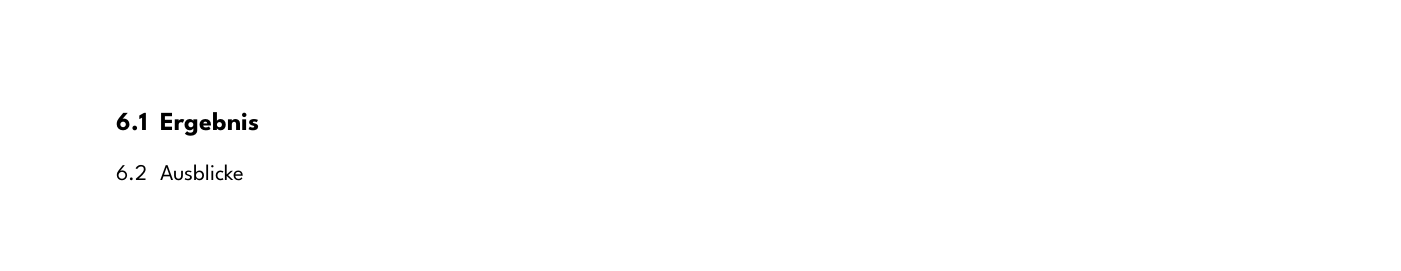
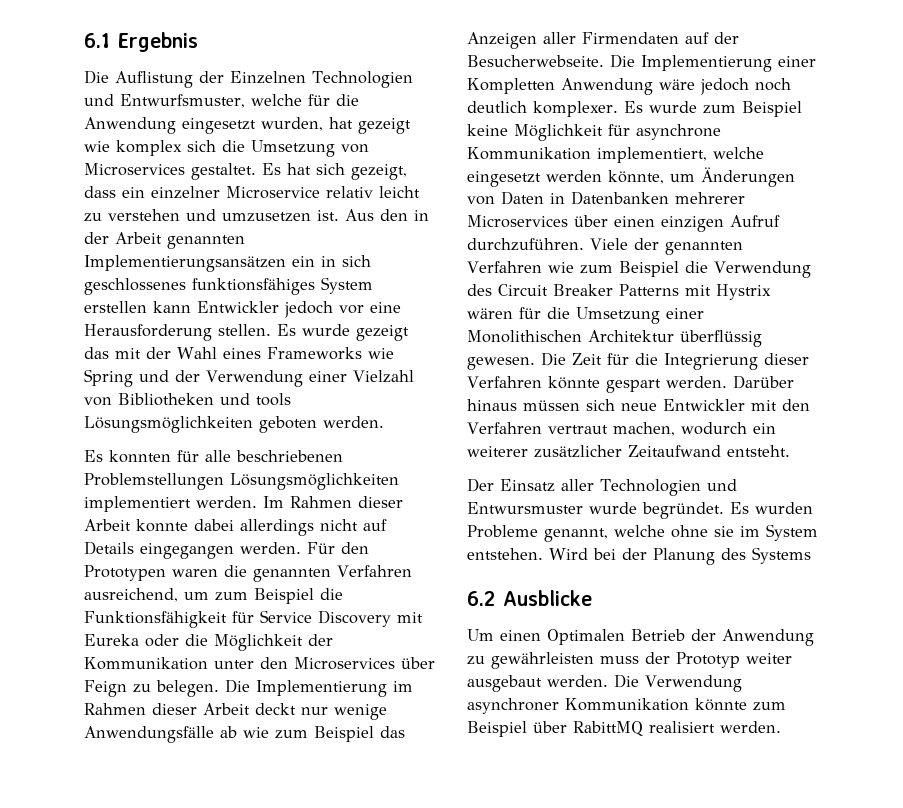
+ Die Auflistung der Einzelnen Technologien und Entwurfsmuster, welche für die Anwendung eingesetzt wurden, hat gezeigt wie komplex sich die Umsetzung von Microservices gestaltet. Es hat sich gezeigt, dass ein einzelner Microservice relativ leicht zu verstehen und umzusetzen ist. Aus den in der Arbeit genannten Implementierungsansätzen ein in sich geschlossenes funktionsfähiges System erstellen kann Entwickler jedoch vor eine Herausforderung stellen. Es wurde gezeigt das mit der Wahl eines Frameworks wie Spring und der Verwendung einer Vielzahl von Bibliotheken und tools Lösungsmöglichkeiten geboten werden.
+ Es konnten für alle beschriebenen Problemstellungen Lösungsmöglichkeiten implementiert werden. Im Rahmen dieser Arbeit konnte dabei allerdings nicht auf Details eingegangen werden. Für den Prototypen waren die genannten Verfahren ausreichend, um zum Beispiel die Funktionsfähigkeit für Service Discovery mit Eureka oder die Möglichkeit der Kommunikation unter den Microservices über Feign zu belegen. Die Implementierung im Rahmen dieser Arbeit deckt nur wenige Anwendungsfälle ab wie zum Beispiel das Anzeigen aller Firmendaten auf der Besucherwebseite. Die Implementierung einer Kompletten Anwendung wäre jedoch noch deutlich komplexer. Es wurde zum Beispiel keine Möglichkeit für asynchrone Kommunikation implementiert, welche eingesetzt werden könnte, um Änderungen von Daten in Datenbanken mehrerer Microservices über einen einzigen Aufruf durchzuführen. Viele der genannten Verfahren wie zum Beispiel die Verwendung des Circuit Breaker Patterns mit Hystrix wären für die Umsetzung einer Monolithischen Architektur überflüssig gewesen. Die Zeit für die Integrierung dieser Verfahren könnte gespart werden. Darüber hinaus müssen sich neue Entwickler mit den Verfahren vertraut machen, wodurch ein weiterer zusätzlicher Zeitaufwand entsteht.
+ Der Einsatz aller Technologien und Entwursmuster wurde begründet. Es wurden Probleme genannt, welche ohne sie im System entstehen. Wird bei der Planung des Systems
  6.2 Ausblicke
+ Um einen Optimalen Betrieb der Anwendung zu gewährleisten muss der Prototyp weiter ausgebaut werden. Die Verwendung asynchroner Kommunikation könnte zum Beispiel über RabittMQ realisiert werden.

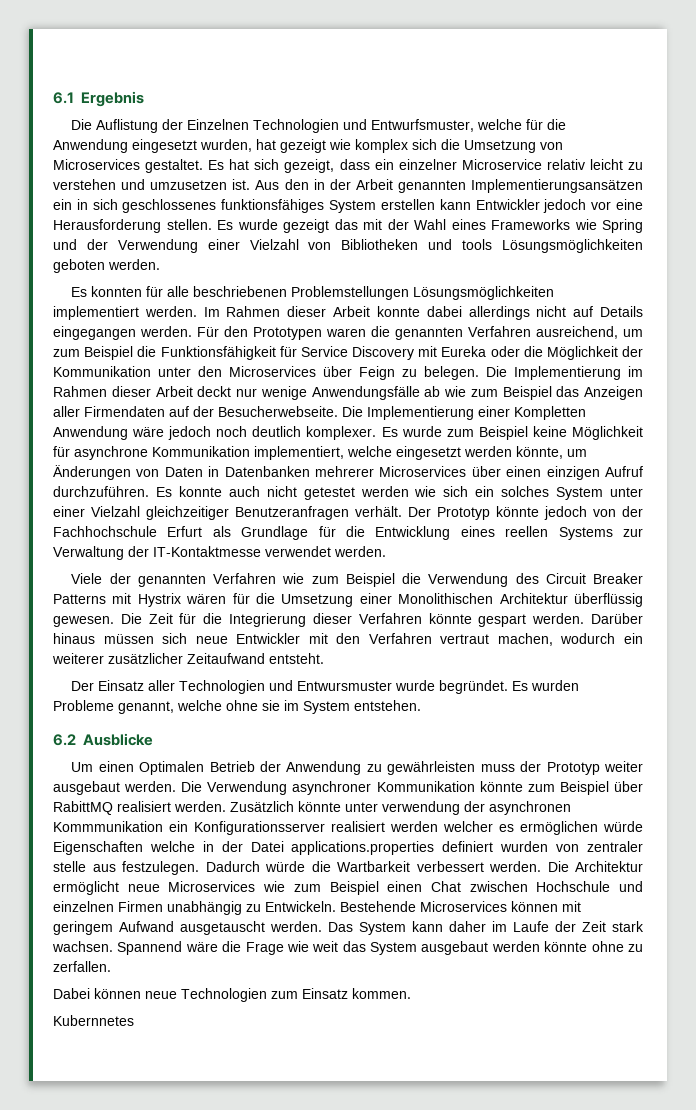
- Es wurde zum Beispiel keine Möglichkeit für asynchrone Kommunikation implementiert, welche eingesetzt werden könnte, um Änderungen von Daten in Datenbanken mehrerer Microservices über einen einzigen Aufruf durchzuführen. Viele der genannten Verfahren wie zum Beispiel die Verwendung des Circuit Breaker Patterns mit Hystrix wären für die Umsetzung einer Monolithischen Architektur überflüssig gewesen.
+ Es wurde zum Beispiel keine Möglichkeit für asynchrone Kommunikation implementiert, welche eingesetzt werden könnte, um Änderungen von Daten in Datenbanken mehrerer Microservices über einen einzigen Aufruf durchzuführen. Es konnte auch nicht getestet werden wie sich ein solches System unter einer Vielzahl gleichzeitiger Benutzeranfragen verhält. Der Prototyp könnte jedoch von der Fachhochschule Erfurt als Grundlage für die Entwicklung eines reellen Systems zur Verwaltung der IT-Kontaktmesse verwendet werden.
+ Viele der genannten Verfahren wie zum Beispiel die Verwendung des Circuit Breaker Patterns mit Hystrix wären für die Umsetzung einer Monolithischen Architektur überflüssig gewesen.
- Wird bei der Planung des Systems
+ Zusätzlich könnte unter verwendung der asynchronen Kommmunikation ein Konfigurationsserver realisiert werden welcher es ermöglichen würde Eigenschaften welche in der Datei applications.properties definiert wurden von zentraler stelle aus festzulegen. Dadurch würde die Wartbarkeit verbessert werden. Die Architektur ermöglicht neue Microservices wie zum Beispiel einen Chat zwischen Hochschule und einzelnen Firmen unabhängig zu Entwickeln. Bestehende Microservices können mit geringem Aufwand ausgetauscht werden. Das System kann daher im Laufe der Zeit stark wachsen. Spannend wäre die Frage wie weit das System ausgebaut werden könnte ohne zu zerfallen.
+ Dabei können neue Technologien zum Einsatz kommen.
+ Kubernnetes

